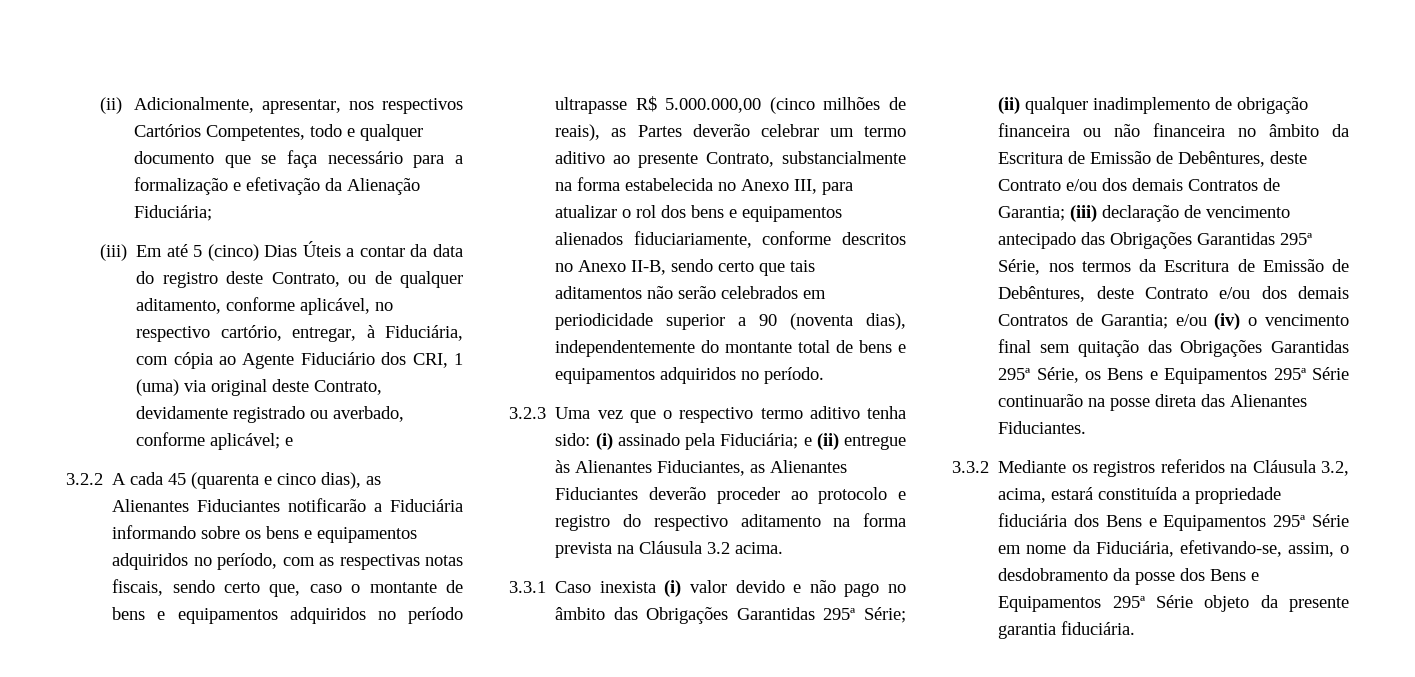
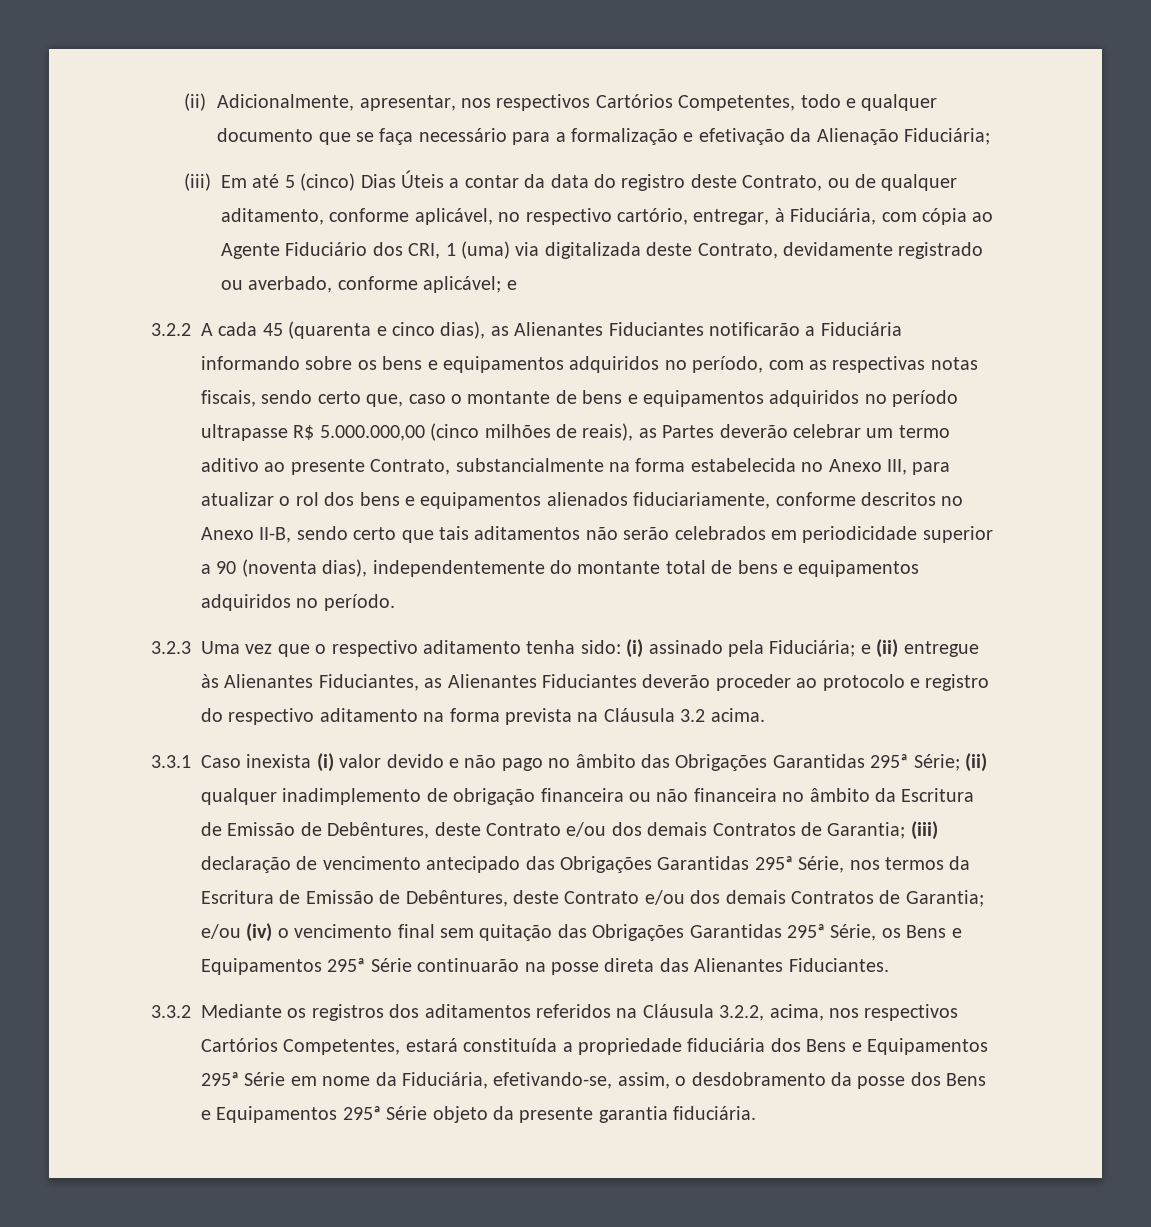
- (iii) Em até 5 (cinco) Dias Úteis a contar da data do registro deste Contrato, ou de qualquer aditamento, conforme aplicável, no respectivo cartório, entregar, à Fiduciária, com cópia ao Agente Fiduciário dos CRI, 1 (uma) via original deste Contrato, devidamente registrado ou averbado, conforme aplicável; e
+ (iii) Em até 5 (cinco) Dias Úteis a contar da data do registro deste Contrato, ou de qualquer aditamento, conforme aplicável, no respectivo cartório, entregar, à Fiduciária, com cópia ao Agente Fiduciário dos CRI, 1 (uma) via digitalizada deste Contrato, devidamente registrado ou averbado, conforme aplicável; e
- 3.2.3 Uma vez que o respectivo termo aditivo tenha sido: (i) assinado pela Fiduciária; e (ii) entregue às Alienantes Fiduciantes, as Alienantes Fiduciantes deverão proceder ao protocolo e registro do respectivo aditamento na forma prevista na Cláusula 3.2 acima.
+ 3.2.3 Uma vez que o respectivo aditamento tenha sido: (i) assinado pela Fiduciária; e (ii) entregue às Alienantes Fiduciantes, as Alienantes Fiduciantes deverão proceder ao protocolo e registro do respectivo aditamento na forma prevista na Cláusula 3.2 acima.
- 3.3.2 Mediante os registros referidos na Cláusula 3.2, acima, estará constituída a propriedade fiduciária dos Bens e Equipamentos 295ª Série em nome da Fiduciária, efetivando-se, assim, o desdobramento da posse dos Bens e Equipamentos 295ª Série objeto da presente garantia fiduciária.
+ 3.3.2 Mediante os registros dos aditamentos referidos na Cláusula 3.2.2, acima, nos respectivos Cartórios Competentes, estará constituída a propriedade fiduciária dos Bens e Equipamentos 295ª Série em nome da Fiduciária, efetivando-se, assim, o desdobramento da posse dos Bens e Equipamentos 295ª Série objeto da presente garantia fiduciária.

